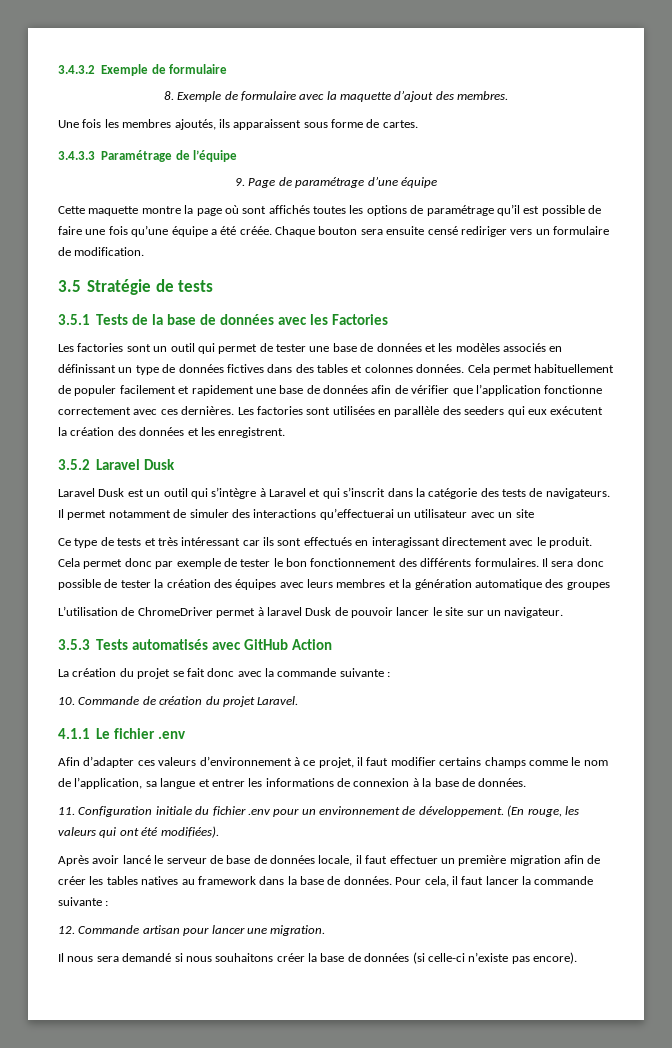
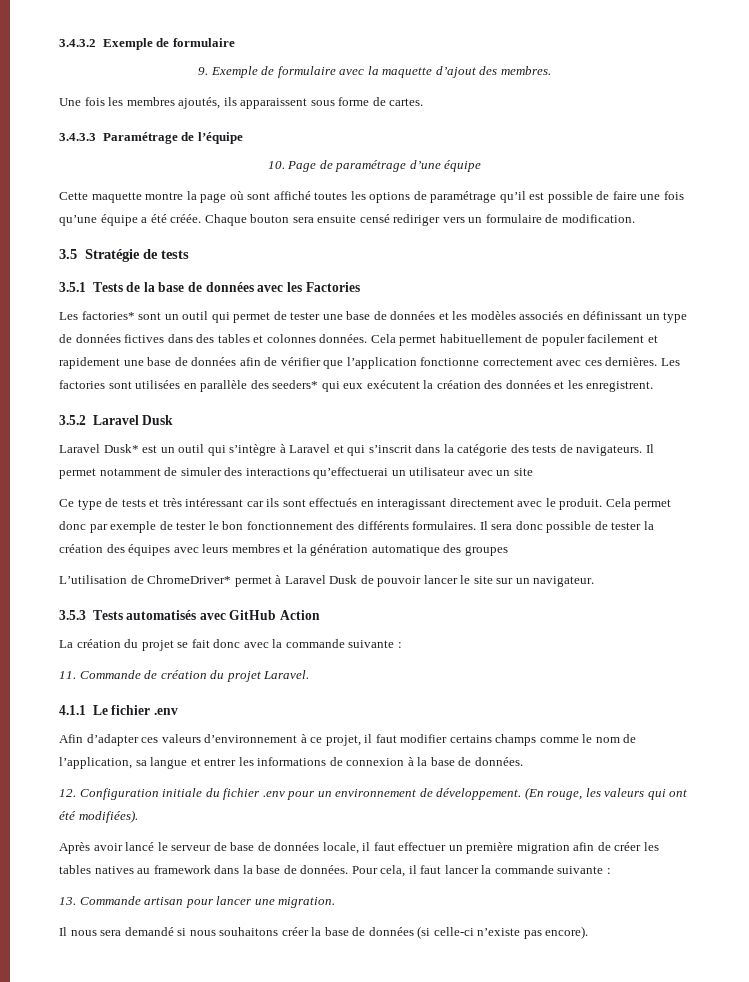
- 8. Exemple de formulaire avec la maquette d’ajout des membres.
+ 9. Exemple de formulaire avec la maquette d’ajout des membres.
- 9. Page de paramétrage d’une équipe
+ 10. Page de paramétrage d’une équipe
- Cette maquette montre la page où sont affichés toutes les options de paramétrage qu’il est possible de faire une fois qu’une équipe a été créée.
+ Cette maquette montre la page où sont affiché toutes les options de paramétrage qu’il est possible de faire une fois qu’une équipe a été créée.
- Les factories sont un outil qui permet de tester une base de données et les modèles associés en définissant un type de données fictives dans des tables et colonnes données.
+ Les factories* sont un outil qui permet de tester une base de données et les modèles associés en définissant un type de données fictives dans des tables et colonnes données.
- Les factories sont utilisées en parallèle des seeders qui eux exécutent la création des données et les enregistrent.
+ Les factories sont utilisées en parallèle des seeders* qui eux exécutent la création des données et les enregistrent.
- Laravel Dusk est un outil qui s’intègre à Laravel et qui s’inscrit dans la catégorie des tests de navigateurs.
+ Laravel Dusk* est un outil qui s’intègre à Laravel et qui s’inscrit dans la catégorie des tests de navigateurs.
- L’utilisation de ChromeDriver permet à laravel Dusk de pouvoir lancer le site sur un navigateur.
+ L’utilisation de ChromeDriver* permet à Laravel Dusk de pouvoir lancer le site sur un navigateur.
- 10. Commande de création du projet Laravel.
+ 11. Commande de création du projet Laravel.
- 11. Configuration initiale du fichier .env pour un environnement de développement.
+ 12. Configuration initiale du fichier .env pour un environnement de développement.
- 12. Commande artisan pour lancer une migration.
+ 13. Commande artisan pour lancer une migration.

